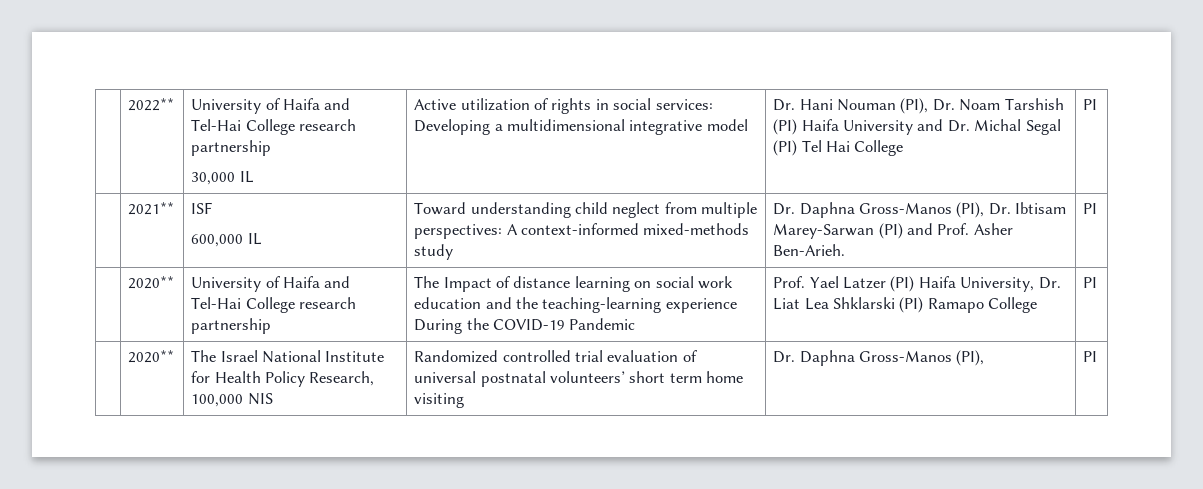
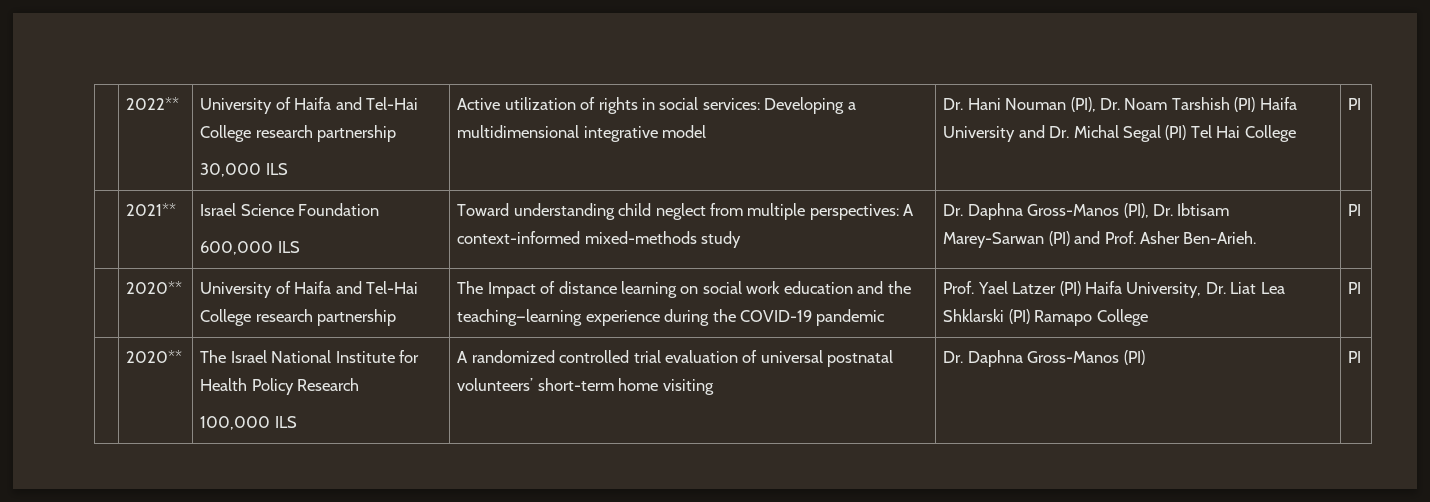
- 30,000 IL
+ 30,000 ILS
- | 2021** | ISF
- 600,000 IL | Toward understanding child neglect from multiple perspectives: A context-informed mixed-methods study | Dr. Daphna Gross-Manos (PI), Dr. Ibtisam Marey-Sarwan (PI) and Prof. Asher Ben-Arieh. | PI
+ | 2021** | Israel Science Foundation
+ 600,000 ILS | Toward understanding child neglect from multiple perspectives: A context-informed mixed-methods study | Dr. Daphna Gross-Manos (PI), Dr. Ibtisam Marey-Sarwan (PI) and Prof. Asher Ben-Arieh. | PI
- | 2020** | University of Haifa and Tel-Hai College research partnership | The Impact of distance learning on social work education and the teaching-learning experience During the COVID-19 Pandemic | Prof. Yael Latzer (PI) Haifa University, Dr. Liat Lea Shklarski (PI) Ramapo College | PI
+ | 2020** | University of Haifa and Tel-Hai College research partnership | The Impact of distance learning on social work education and the teaching—learning experience during the COVID-19 pandemic | Prof. Yael Latzer (PI) Haifa University, Dr. Liat Lea Shklarski (PI) Ramapo College | PI
- | 2020** | The Israel National Institute for Health Policy Research, 100,000 NIS | Randomized controlled trial evaluation of universal postnatal volunteers’ short term home visiting | Dr. Daphna Gross-Manos (PI), | PI
+ | 2020** | The Israel National Institute for Health Policy Research
+ 100,000 ILS | A randomized controlled trial evaluation of universal postnatal volunteers’ short-term home visiting | Dr. Daphna Gross-Manos (PI) | PI

